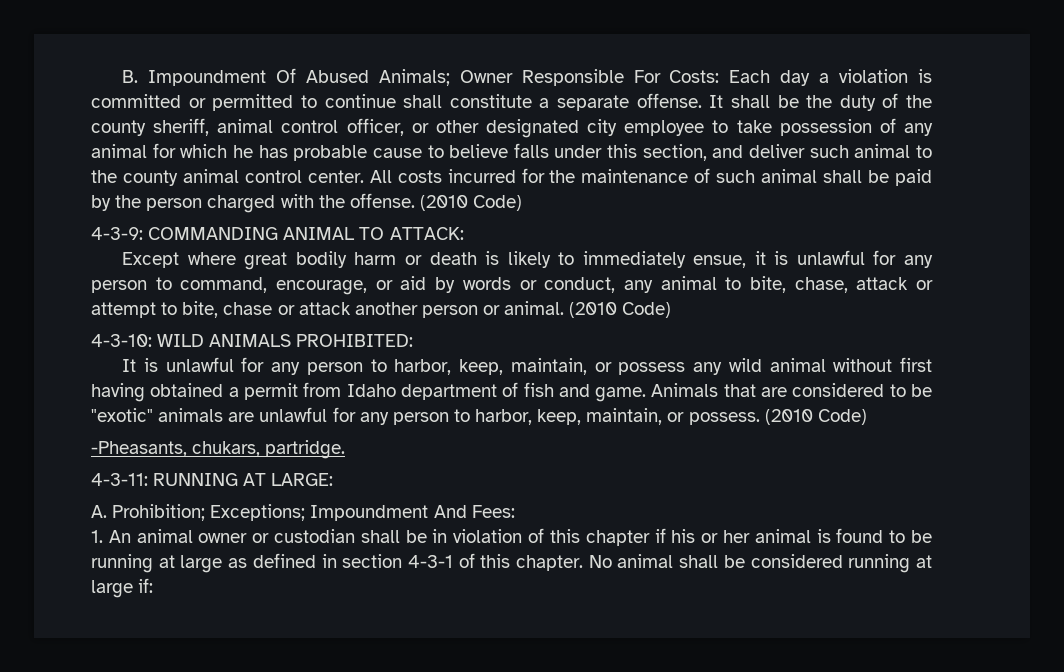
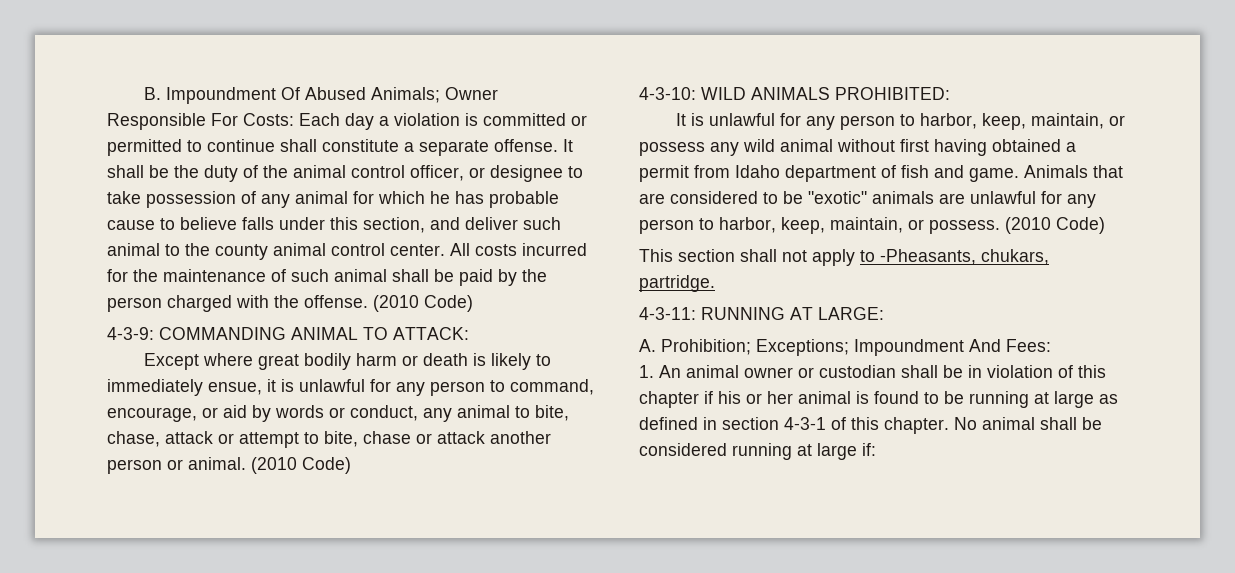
- It shall be the duty of the county sheriff, animal control officer, or other designated city employee to take possession of any animal for which he has probable cause to believe falls under this section, and deliver such animal to the county animal control center.
+ It shall be the duty of the animal control officer, or designee to take possession of any animal for which he has probable cause to believe falls under this section, and deliver such animal to the county animal control center.
- -Pheasants, chukars, partridge.
+ This section shall not apply to -Pheasants, chukars, partridge.

